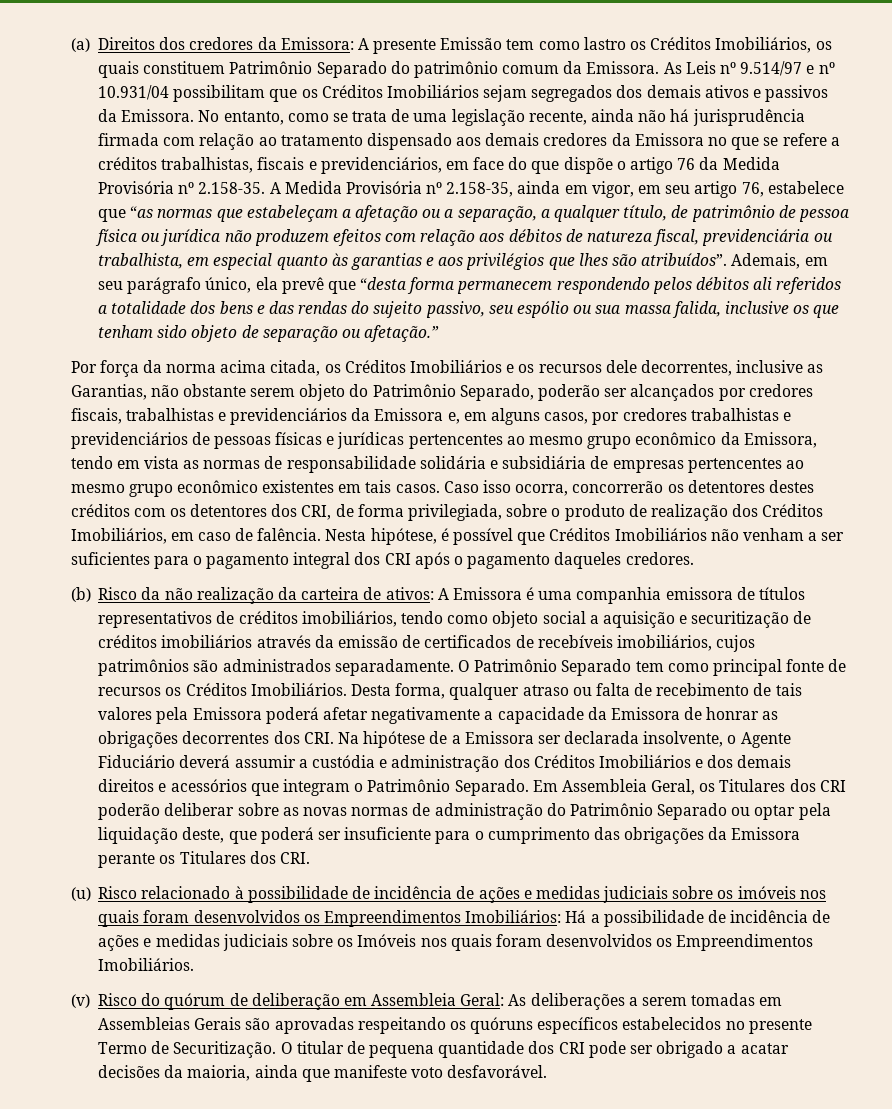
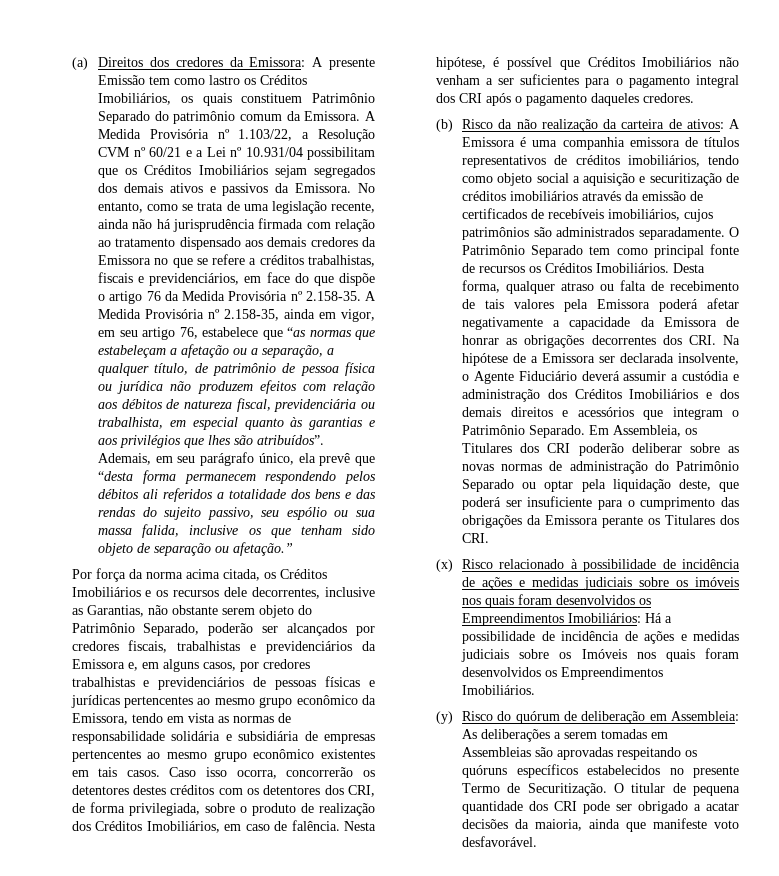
- As Leis nº 9.514/97 e nº 10.931/04 possibilitam que os Créditos Imobiliários sejam segregados dos demais ativos e passivos da Emissora.
+ A Medida Provisória nº 1.103/22, a Resolução CVM nº 60/21 e a Lei nº 10.931/04 possibilitam que os Créditos Imobiliários sejam segregados dos demais ativos e passivos da Emissora.
- Em Assembleia Geral, os Titulares dos CRI poderão deliberar sobre as novas normas de administração do Patrimônio Separado ou optar pela liquidação deste, que poderá ser insuficiente para o cumprimento das obrigações da Emissora perante os Titulares dos CRI.
+ Em Assembleia, os Titulares dos CRI poderão deliberar sobre as novas normas de administração do Patrimônio Separado ou optar pela liquidação deste, que poderá ser insuficiente para o cumprimento das obrigações da Emissora perante os Titulares dos CRI.
- (u) Risco relacionado à possibilidade de incidência de ações e medidas judiciais sobre os imóveis nos quais foram desenvolvidos os Empreendimentos Imobiliários: Há a possibilidade de incidência de ações e medidas judiciais sobre os Imóveis nos quais foram desenvolvidos os Empreendimentos Imobiliários.
+ (x) Risco relacionado à possibilidade de incidência de ações e medidas judiciais sobre os imóveis nos quais foram desenvolvidos os Empreendimentos Imobiliários: Há a possibilidade de incidência de ações e medidas judiciais sobre os Imóveis nos quais foram desenvolvidos os Empreendimentos Imobiliários.
- (v) Risco do quórum de deliberação em Assembleia Geral: As deliberações a serem tomadas em Assembleias Gerais são aprovadas respeitando os quóruns específicos estabelecidos no presente Termo de Securitização.
+ (y) Risco do quórum de deliberação em Assembleia: As deliberações a serem tomadas em Assembleias são aprovadas respeitando os quóruns específicos estabelecidos no presente Termo de Securitização.

